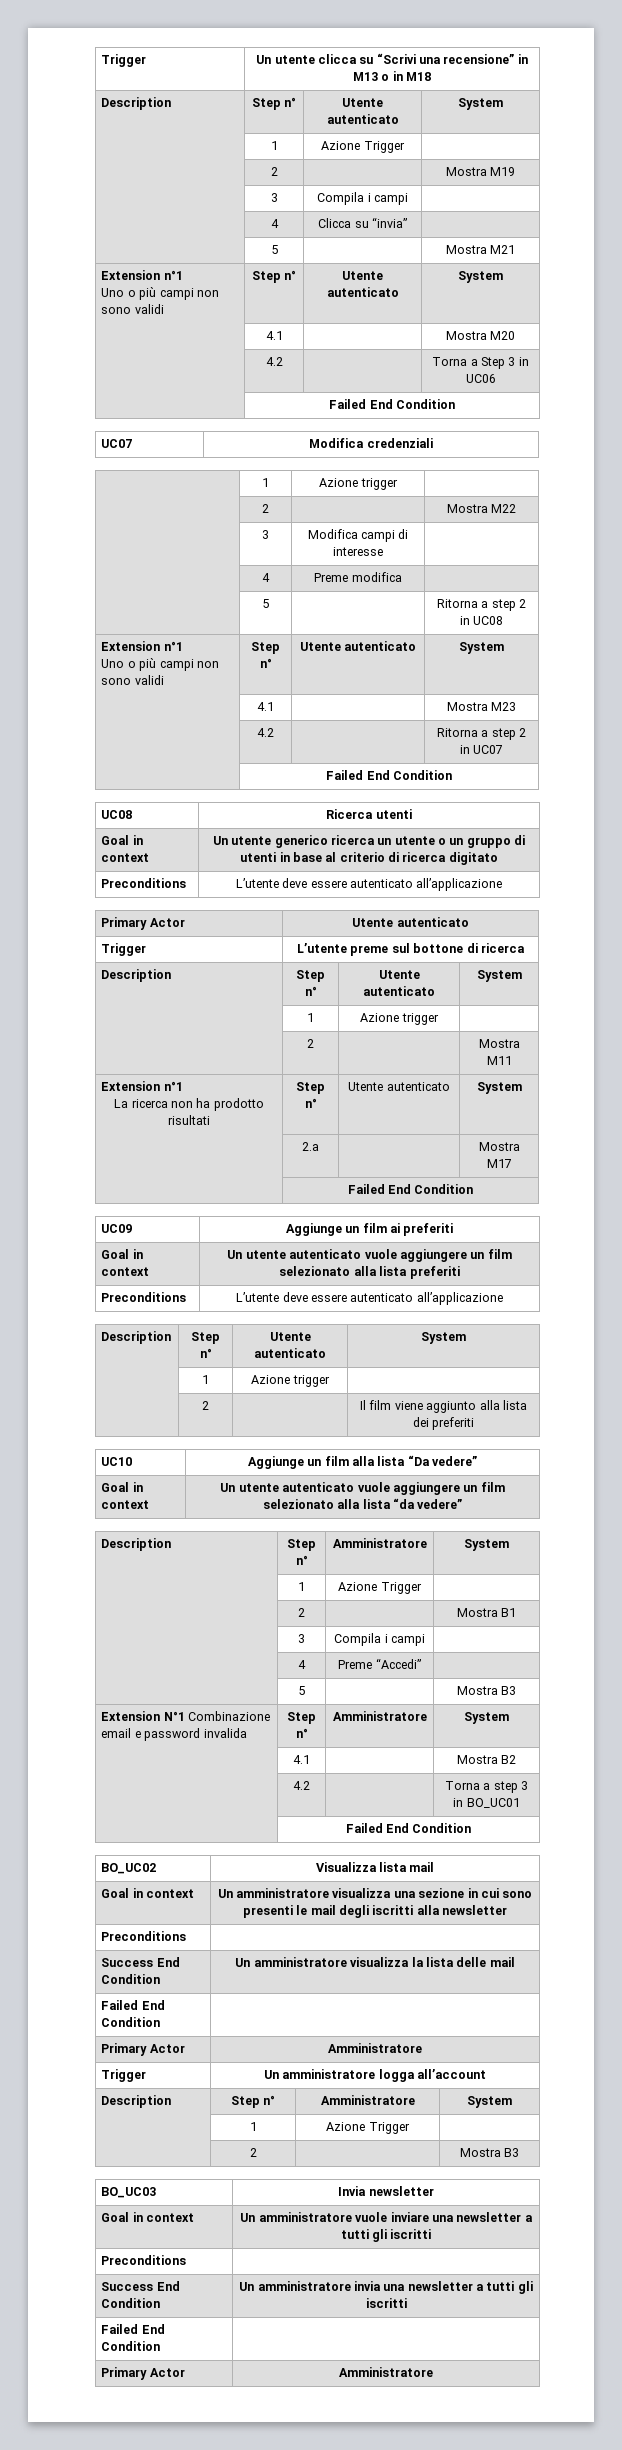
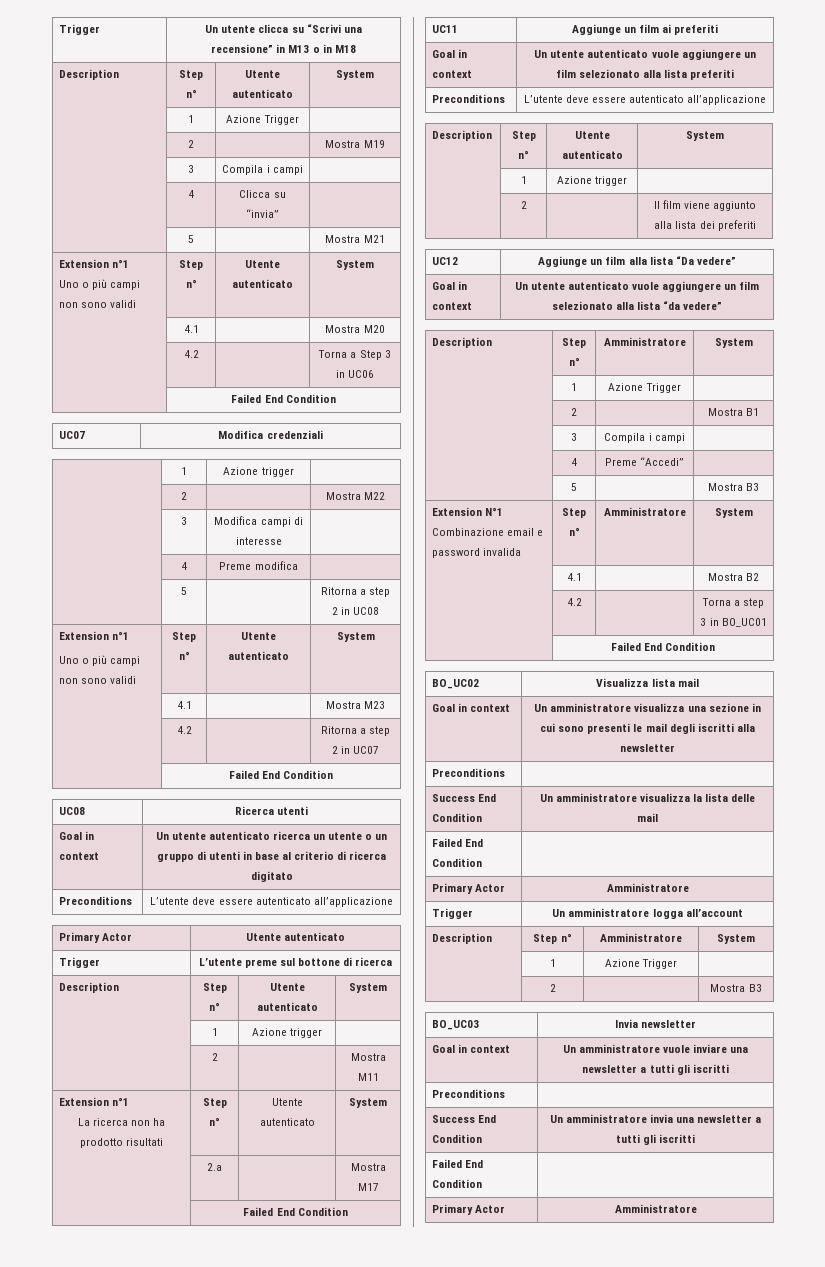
- Goal in context | Un utente generico ricerca un utente o un gruppo di utenti in base al criterio di ricerca digitato
+ Goal in context | Un utente autenticato ricerca un utente o un gruppo di utenti in base al criterio di ricerca digitato
- UC09 | Aggiunge un film ai preferiti
+ UC11 | Aggiunge un film ai preferiti
- UC10 | Aggiunge un film alla lista “Da vedere”
+ UC12 | Aggiunge un film alla lista “Da vedere”

